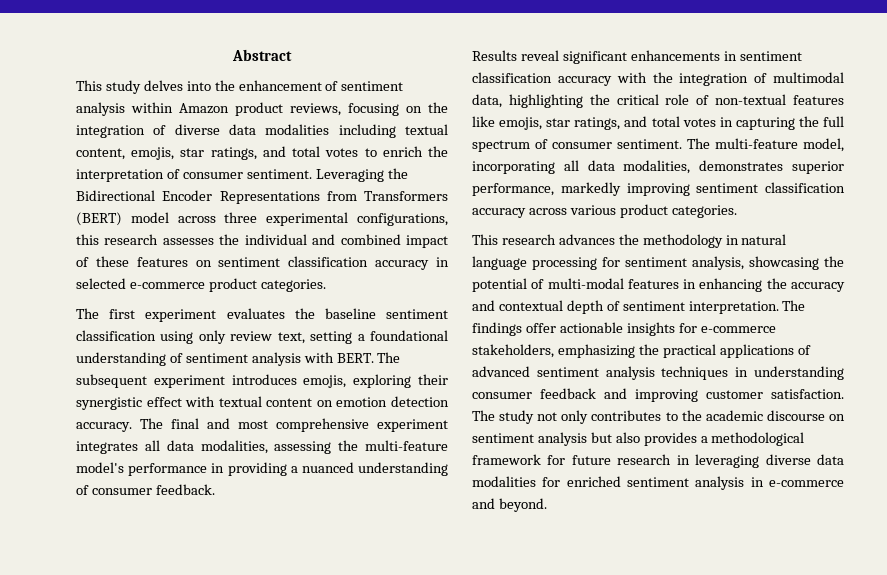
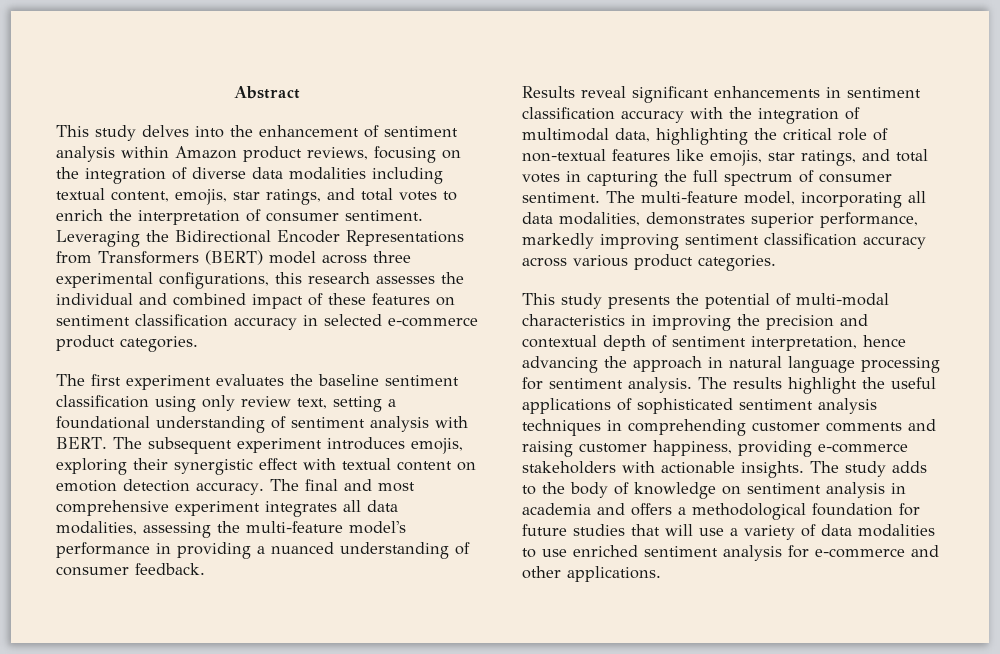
- This research advances the methodology in natural language processing for sentiment analysis, showcasing the potential of multi-modal features in enhancing the accuracy and contextual depth of sentiment interpretation. The findings offer actionable insights for e-commerce stakeholders, emphasizing the practical applications of advanced sentiment analysis techniques in understanding consumer feedback and improving customer satisfaction. The study not only contributes to the academic discourse on sentiment analysis but also provides a methodological framework for future research in leveraging diverse data modalities for enriched sentiment analysis in e-commerce and beyond.
+ This study presents the potential of multi-modal characteristics in improving the precision and contextual depth of sentiment interpretation, hence advancing the approach in natural language processing for sentiment analysis. The results highlight the useful applications of sophisticated sentiment analysis techniques in comprehending customer comments and raising customer happiness, providing e-commerce stakeholders with actionable insights. The study adds to the body of knowledge on sentiment analysis in academia and offers a methodological foundation for future studies that will use a variety of data modalities to use enriched sentiment analysis for e-commerce and other applications.

